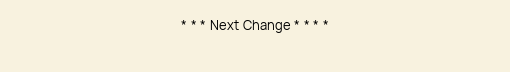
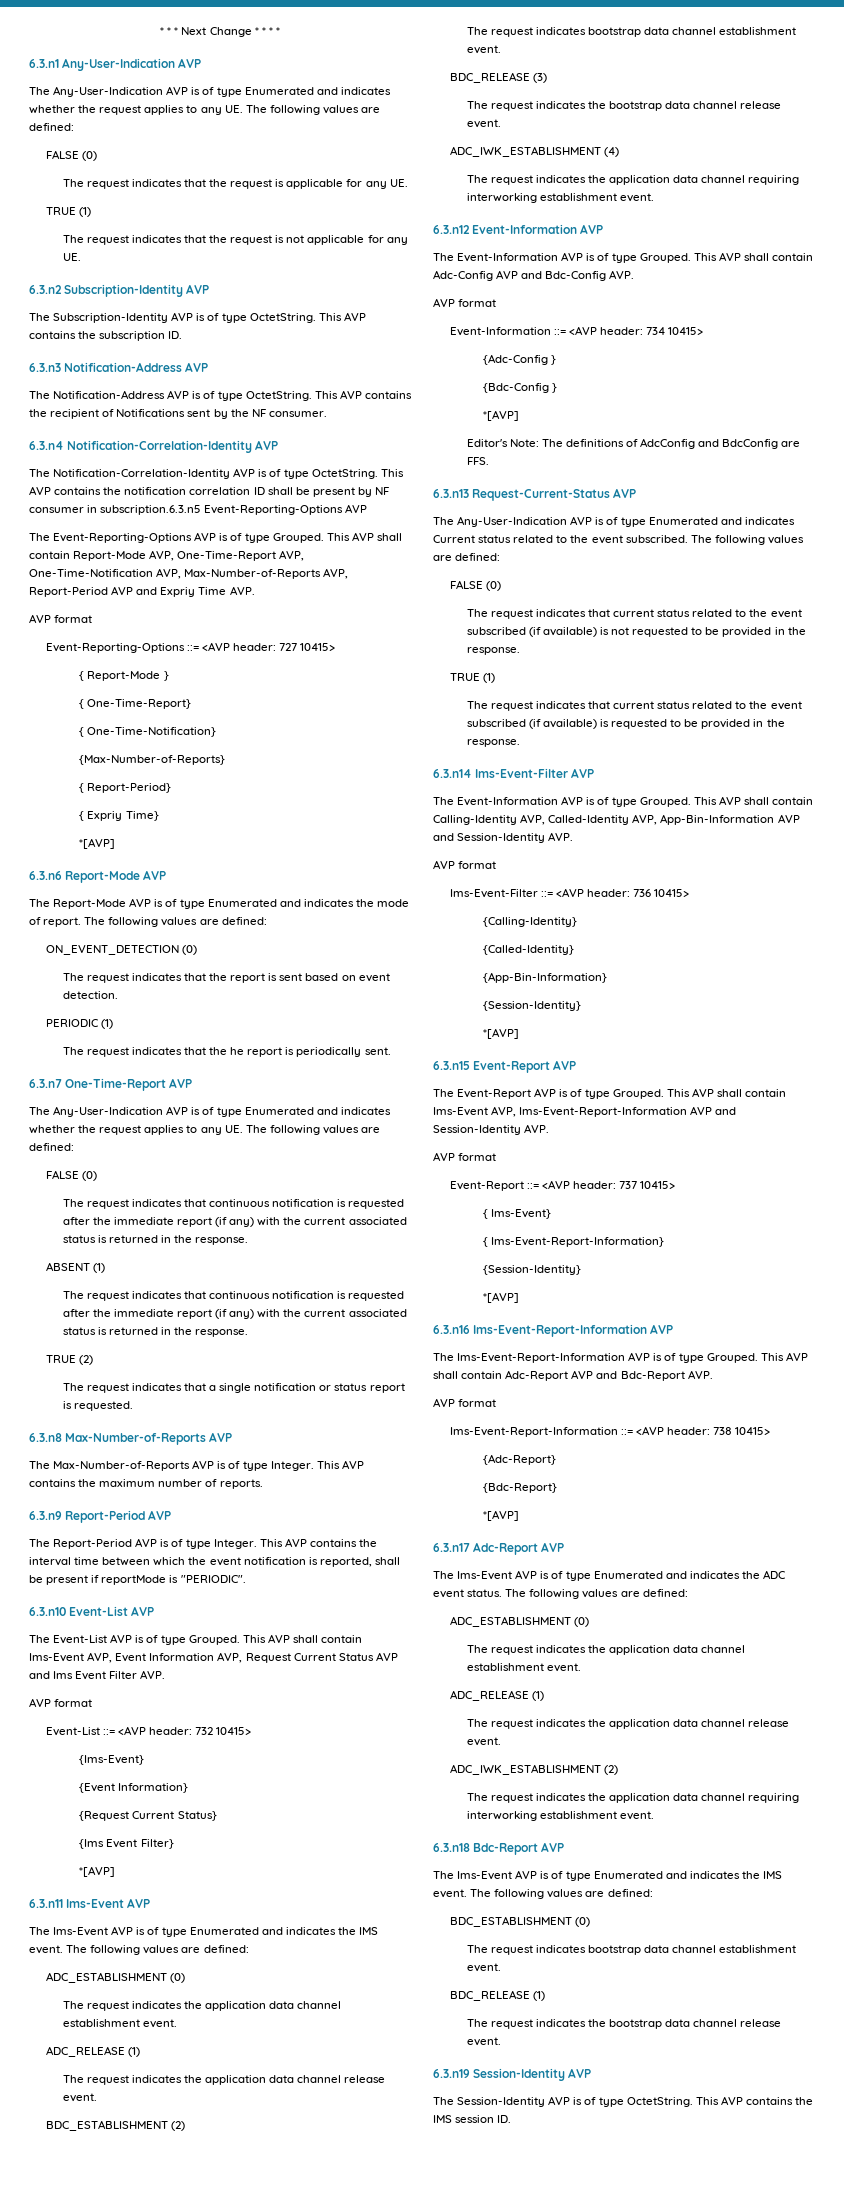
+ 6.3.n1 Any-User-Indication AVP
+ The Any-User-Indication AVP is of type Enumerated and indicates whether the request applies to any UE. The following values are defined:
+ FALSE (0)
+ The request indicates that the request is applicable for any UE.
+ TRUE (1)
+ The request indicates that the request is not applicable for any UE.
+ 6.3.n2 Subscription-Identity AVP
+ The Subscription-Identity AVP is of type OctetString. This AVP contains the subscription ID.
+ 6.3.n3 Notification-Address AVP
+ The Notification-Address AVP is of type OctetString. This AVP contains the recipient of Notifications sent by the NF consumer.
+ 6.3.n4 Notification-Correlation-Identity AVP
+ The Notification-Correlation-Identity AVP is of type OctetString. This AVP contains the notification correlation ID shall be present by NF consumer in subscription.6.3.n5 Event-Reporting-Options AVP
+ The Event-Reporting-Options AVP is of type Grouped. This AVP shall contain Report-Mode AVP, One-Time-Report AVP, One-Time-Notification AVP, Max-Number-of-Reports AVP, Report-Period AVP and Expriy Time AVP.
+ AVP format
+ Event-Reporting-Options ::= <AVP header: 727 10415>
+ { Report-Mode }
+ { One-Time-Report}
+ { One-Time-Notification}
+ {Max-Number-of-Reports}
+ { Report-Period}
+ { Expriy Time}
+ *[AVP]
+ 6.3.n6 Report-Mode AVP
+ The Report-Mode AVP is of type Enumerated and indicates the mode of report. The following values are defined:
+ ON_EVENT_DETECTION (0)
+ The request indicates that the report is sent based on event detection.
+ PERIODIC (1)
+ The request indicates that the he report is periodically sent.
+ 6.3.n7 One-Time-Report AVP
+ The Any-User-Indication AVP is of type Enumerated and indicates whether the request applies to any UE. The following values are defined:
+ FALSE (0)
+ The request indicates that continuous notification is requested after the immediate report (if any) with the current associated status is returned in the response.
+ ABSENT (1)
+ The request indicates that continuous notification is requested after the immediate report (if any) with the current associated status is returned in the response.
+ TRUE (2)
+ The request indicates that a single notification or status report is requested.
+ 6.3.n8 Max-Number-of-Reports AVP
+ The Max-Number-of-Reports AVP is of type Integer. This AVP contains the maximum number of reports.
+ 6.3.n9 Report-Period AVP
+ The Report-Period AVP is of type Integer. This AVP contains the interval time between which the event notification is reported, shall be present if reportMode is "PERIODIC".
+ 6.3.n10 Event-List AVP
+ The Event-List AVP is of type Grouped. This AVP shall contain Ims-Event AVP, Event Information AVP, Request Current Status AVP and Ims Event Filter AVP.
+ AVP format
+ Event-List ::= <AVP header: 732 10415>
+ {Ims-Event}
+ {Event Information}
+ {Request Current Status}
+ {Ims Event Filter}
+ *[AVP]
+ 6.3.n11 Ims-Event AVP
+ The Ims-Event AVP is of type Enumerated and indicates the IMS event. The following values are defined:
+ ADC_ESTABLISHMENT (0)
+ The request indicates the application data channel establishment event.
+ ADC_RELEASE (1)
+ The request indicates the application data channel release event.
+ BDC_ESTABLISHMENT (2)
+ The request indicates bootstrap data channel establishment event.
+ BDC_RELEASE (3)
+ The request indicates the bootstrap data channel release event.
+ ADC_IWK_ESTABLISHMENT (4)
+ The request indicates the application data channel requiring interworking establishment event.
+ 6.3.n12 Event-Information AVP
+ The Event-Information AVP is of type Grouped. This AVP shall contain Adc-Config AVP and Bdc-Config AVP.
+ AVP format
+ Event-Information ::= <AVP header: 734 10415>
+ {Adc-Config }
+ {Bdc-Config }
+ *[AVP]
+ Editor's Note: The definitions of AdcConfig and BdcConfig are FFS.
+ 6.3.n13 Request-Current-Status AVP
+ The Any-User-Indication AVP is of type Enumerated and indicates Current status related to the event subscribed. The following values are defined:
+ FALSE (0)
+ The request indicates that current status related to the event subscribed (if available) is not requested to be provided in the response.
+ TRUE (1)
+ The request indicates that current status related to the event subscribed (if available) is requested to be provided in the response.
+ 6.3.n14 Ims-Event-Filter AVP
+ The Event-Information AVP is of type Grouped. This AVP shall contain Calling-Identity AVP, Called-Identity AVP, App-Bin-Information AVP and Session-Identity AVP.
+ AVP format
+ Ims-Event-Filter ::= <AVP header: 736 10415>
+ {Calling-Identity}
+ {Called-Identity}
+ {App-Bin-Information}
+ {Session-Identity}
+ *[AVP]
+ 6.3.n15 Event-Report AVP
+ The Event-Report AVP is of type Grouped. This AVP shall contain Ims-Event AVP, Ims-Event-Report-Information AVP and Session-Identity AVP.
+ AVP format
+ Event-Report ::= <AVP header: 737 10415>
+ { Ims-Event}
+ { Ims-Event-Report-Information}
+ {Session-Identity}
+ *[AVP]
+ 6.3.n16 Ims-Event-Report-Information AVP
+ The Ims-Event-Report-Information AVP is of type Grouped. This AVP shall contain Adc-Report AVP and Bdc-Report AVP.
+ AVP format
+ Ims-Event-Report-Information ::= <AVP header: 738 10415>
+ {Adc-Report}
+ {Bdc-Report}
+ *[AVP]
+ 6.3.n17 Adc-Report AVP
+ The Ims-Event AVP is of type Enumerated and indicates the ADC event status. The following values are defined:
+ ADC_ESTABLISHMENT (0)
+ The request indicates the application data channel establishment event.
+ ADC_RELEASE (1)
+ The request indicates the application data channel release event.
+ ADC_IWK_ESTABLISHMENT (2)
+ The request indicates the application data channel requiring interworking establishment event.
+ 6.3.n18 Bdc-Report AVP
+ The Ims-Event AVP is of type Enumerated and indicates the IMS event. The following values are defined:
+ BDC_ESTABLISHMENT (0)
+ The request indicates bootstrap data channel establishment event.
+ BDC_RELEASE (1)
+ The request indicates the bootstrap data channel release event.
+ 6.3.n19 Session-Identity AVP
+ The Session-Identity AVP is of type OctetString. This AVP contains the IMS session ID.

